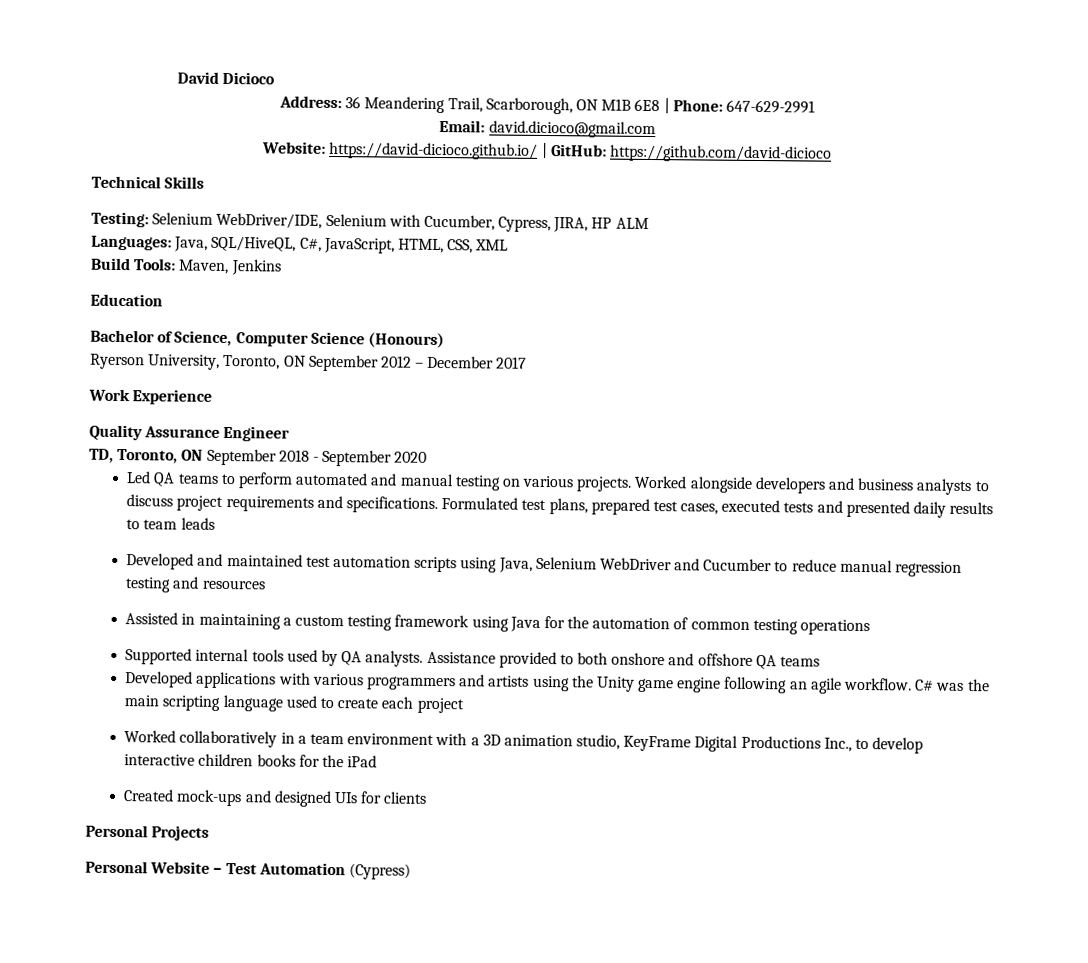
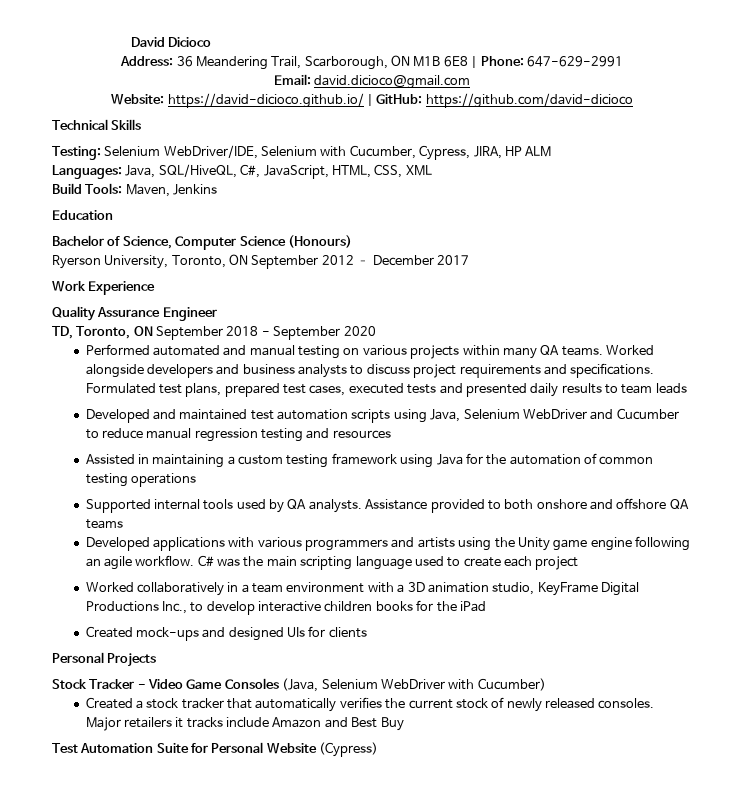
- Led QA teams to perform automated and manual testing on various projects.
+ Performed automated and manual testing on various projects within many QA teams.
- Personal Website – Test Automation (Cypress)
+ Stock Tracker - Video Game Consoles (Java, Selenium WebDriver with Cucumber)
+ Created a stock tracker that automatically verifies the current stock of newly released consoles. Major retailers it tracks include Amazon and Best Buy
+ Test Automation Suite for Personal Website (Cypress)

